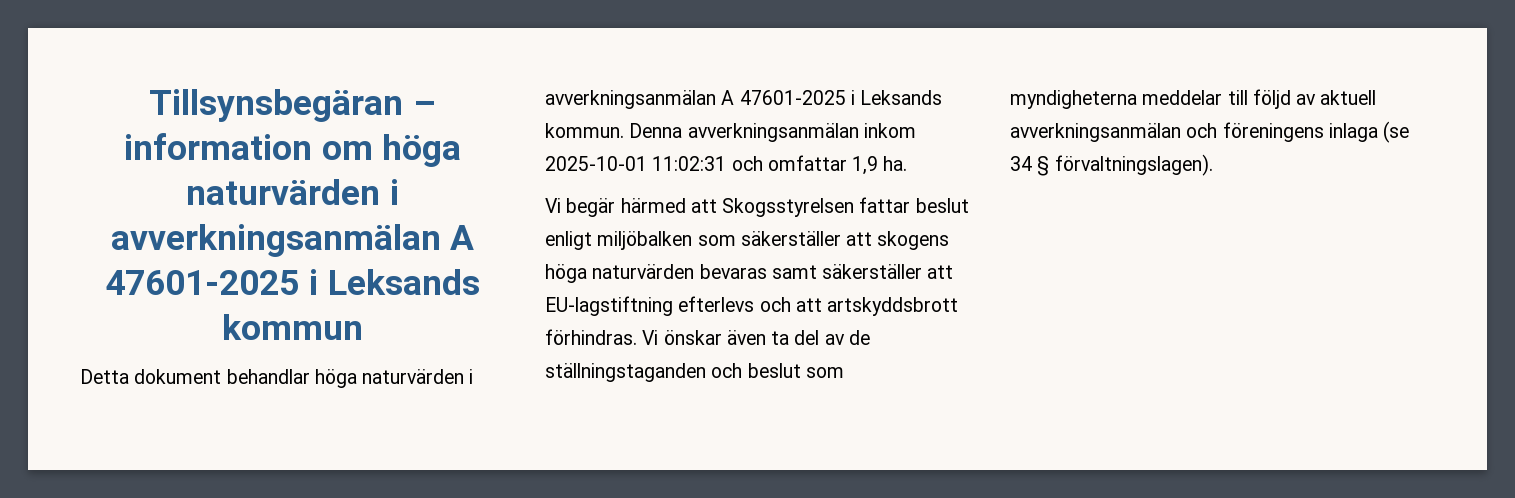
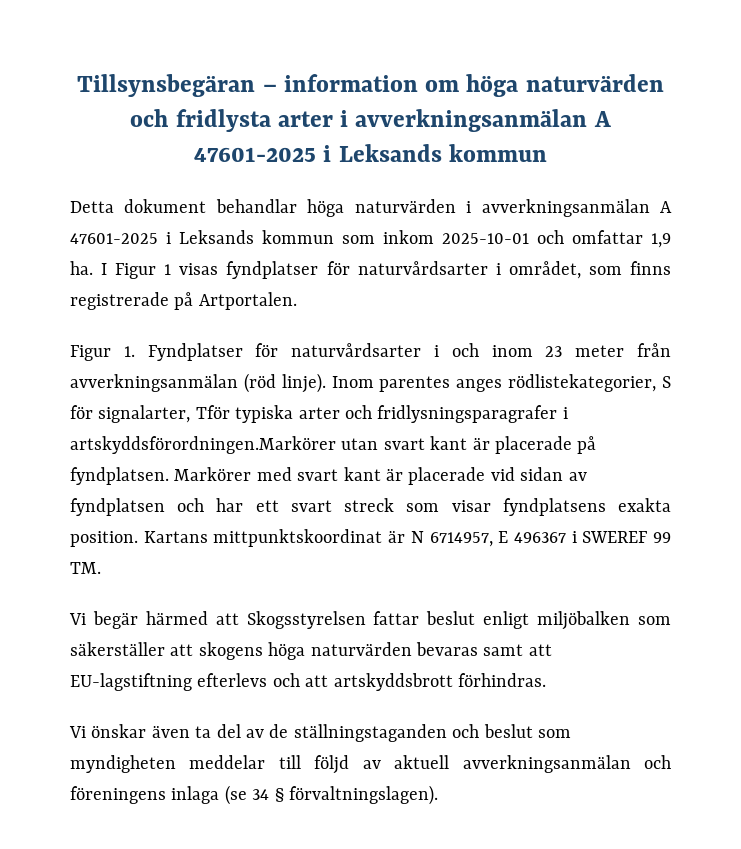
- Tillsynsbegäran – information om höga naturvärden i avverkningsanmälan A 47601-2025 i Leksands kommun
+ Tillsynsbegäran – information om höga naturvärden och fridlysta arter i avverkningsanmälan A 47601-2025 i Leksands kommun
- Detta dokument behandlar höga naturvärden i avverkningsanmälan A 47601-2025 i Leksands kommun. Denna avverkningsanmälan inkom 2025-10-01 11:02:31 och omfattar 1,9 ha.
+ Detta dokument behandlar höga naturvärden i avverkningsanmälan A 47601-2025 i Leksands kommun som inkom 2025-10-01 och omfattar 1,9 ha. I Figur 1 visas fyndplatser för naturvårdsarter i området, som finns registrerade på Artportalen.
+ Figur 1. Fyndplatser för naturvårdsarter i och inom 23 meter från avverkningsanmälan (röd linje). Inom parentes anges rödlistekategorier, S för signalarter, Tför typiska arter och fridlysningsparagrafer i artskyddsförordningen.Markörer utan svart kant är placerade på fyndplatsen. Markörer med svart kant är placerade vid sidan av fyndplatsen och har ett svart streck som visar fyndplatsens exakta position. Kartans mittpunktskoordinat är N 6714957, E 496367 i SWEREF 99 TM.
- Vi begär härmed att Skogsstyrelsen fattar beslut enligt miljöbalken som säkerställer att skogens höga naturvärden bevaras samt säkerställer att EU-lagstiftning efterlevs och att artskyddsbrott förhindras. Vi önskar även ta del av de ställningstaganden och beslut som myndigheterna meddelar till följd av aktuell avverkningsanmälan och föreningens inlaga (se 34 § förvaltningslagen).
+ Vi begär härmed att Skogsstyrelsen fattar beslut enligt miljöbalken som säkerställer att skogens höga naturvärden bevaras samt att EU-lagstiftning efterlevs och att artskyddsbrott förhindras.
+ Vi önskar även ta del av de ställningstaganden och beslut som myndigheten meddelar till följd av aktuell avverkningsanmälan och föreningens inlaga (se 34 § förvaltningslagen).

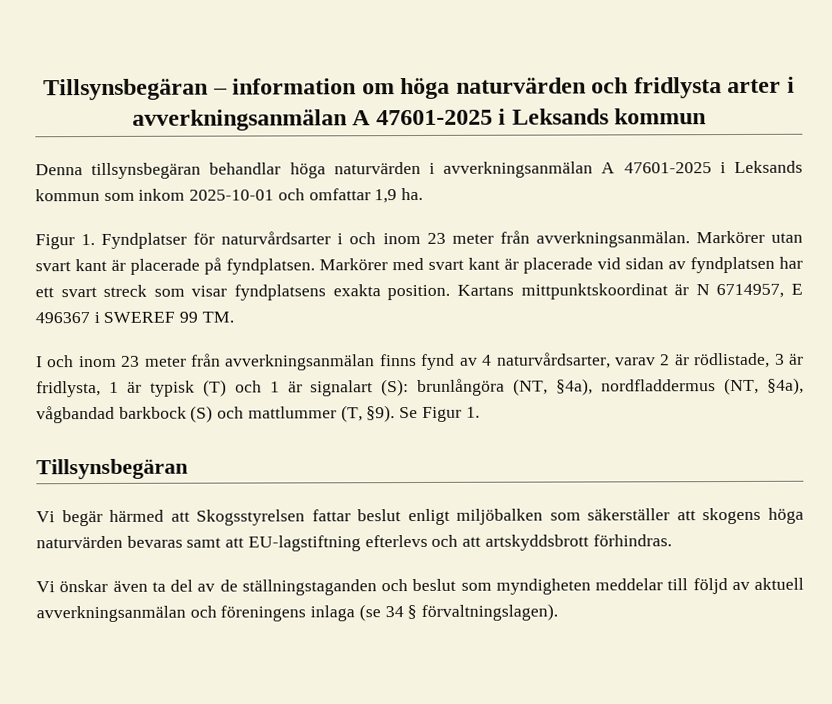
- Detta dokument behandlar höga naturvärden i avverkningsanmälan A 47601-2025 i Leksands kommun som inkom 2025-10-01 och omfattar 1,9 ha. I Figur 1 visas fyndplatser för naturvårdsarter i området, som finns registrerade på Artportalen.
+ Denna tillsynsbegäran behandlar höga naturvärden i avverkningsanmälan A 47601-2025 i Leksands kommun som inkom 2025-10-01 och omfattar 1,9 ha.
- Figur 1. Fyndplatser för naturvårdsarter i och inom 23 meter från avverkningsanmälan (röd linje). Inom parentes anges rödlistekategorier, S för signalarter, Tför typiska arter och fridlysningsparagrafer i artskyddsförordningen.Markörer utan svart kant är placerade på fyndplatsen.
+ Figur 1. Fyndplatser för naturvårdsarter i och inom 23 meter från avverkningsanmälan. Markörer utan svart kant är placerade på fyndplatsen.
- Markörer med svart kant är placerade vid sidan av fyndplatsen och har ett svart streck som visar fyndplatsens exakta position.
+ Markörer med svart kant är placerade vid sidan av fyndplatsen har ett svart streck som visar fyndplatsens exakta position.
+ I och inom 23 meter från avverkningsanmälan finns fynd av 4 naturvårdsarter, varav 2 är rödlistade, 3 är fridlysta, 1 är typisk (T) och 1 är signalart (S): brunlångöra (NT, §4a), nordfladdermus (NT, §4a), vågbandad barkbock (S) och mattlummer (T, §9). Se Figur 1.
+ Tillsynsbegäran

